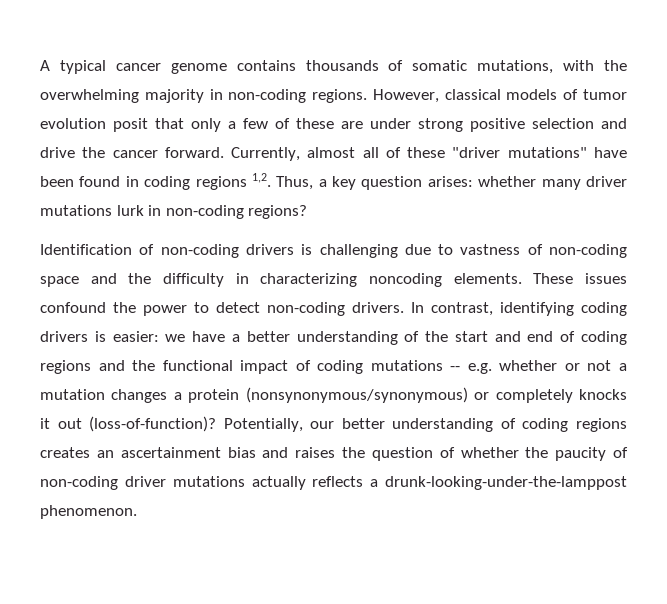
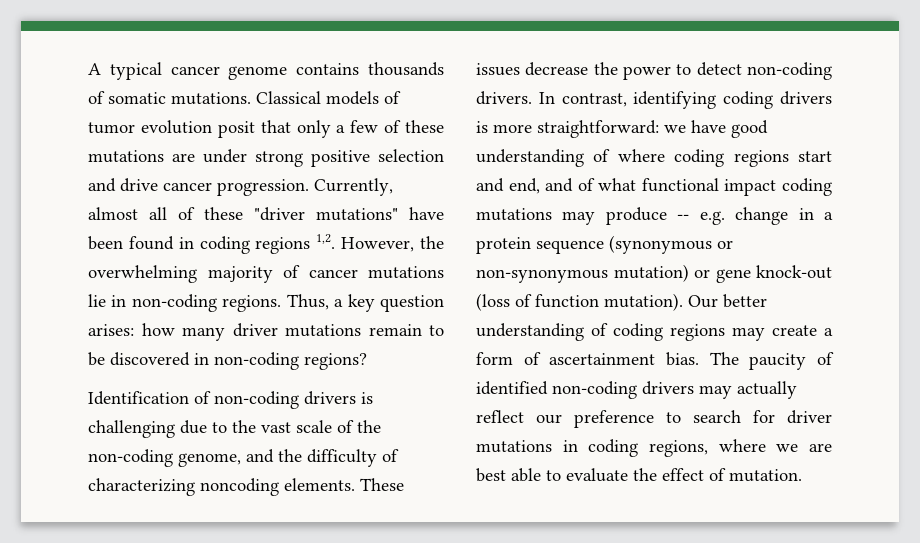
- A typical cancer genome contains thousands of somatic mutations, with the overwhelming majority in non-coding regions. However, classical models of tumor evolution posit that only a few of these are under strong positive selection and drive the cancer forward.
+ A typical cancer genome contains thousands of somatic mutations. Classical models of tumor evolution posit that only a few of these mutations are under strong positive selection and drive cancer progression.
+ However, the overwhelming majority of cancer mutations lie in non-coding regions.
- Thus, a key question arises: whether many driver mutations lurk in non-coding regions?
+ Thus, a key question arises: how many driver mutations remain to be discovered in non-coding regions?
- Identification of non-coding drivers is challenging due to vastness of non-coding space and the difficulty in characterizing noncoding elements.
+ Identification of non-coding drivers is challenging due to the vast scale of the non-coding genome, and the difficulty of characterizing noncoding elements.
- These issues confound the power to detect non-coding drivers.
+ These issues decrease the power to detect non-coding drivers.
- In contrast, identifying coding drivers is easier: we have a better understanding of the start and end of coding regions and the functional impact of coding mutations -- e.g. whether or not a mutation changes a protein (nonsynonymous/synonymous) or completely knocks it out (loss-of-function)? Potentially, our better understanding of coding regions creates an ascertainment bias and raises the question of whether the paucity of non-coding driver mutations actually reflects a drunk-looking-under-the-lamppost phenomenon.
+ In contrast, identifying coding drivers is more straightforward: we have good understanding of where coding regions start and end, and of what functional impact coding mutations may produce -- e.g. change in a protein sequence (synonymous or non-synonymous mutation) or gene knock-out (loss of function mutation). Our better understanding of coding regions may create a form of ascertainment bias. The paucity of identified non-coding drivers may actually reflect our preference to search for driver mutations in coding regions, where we are best able to evaluate the effect of mutation.

